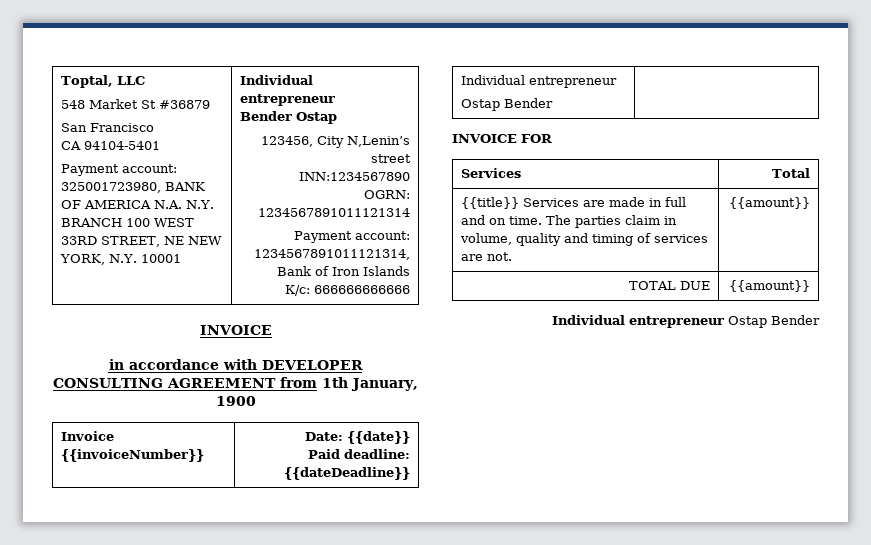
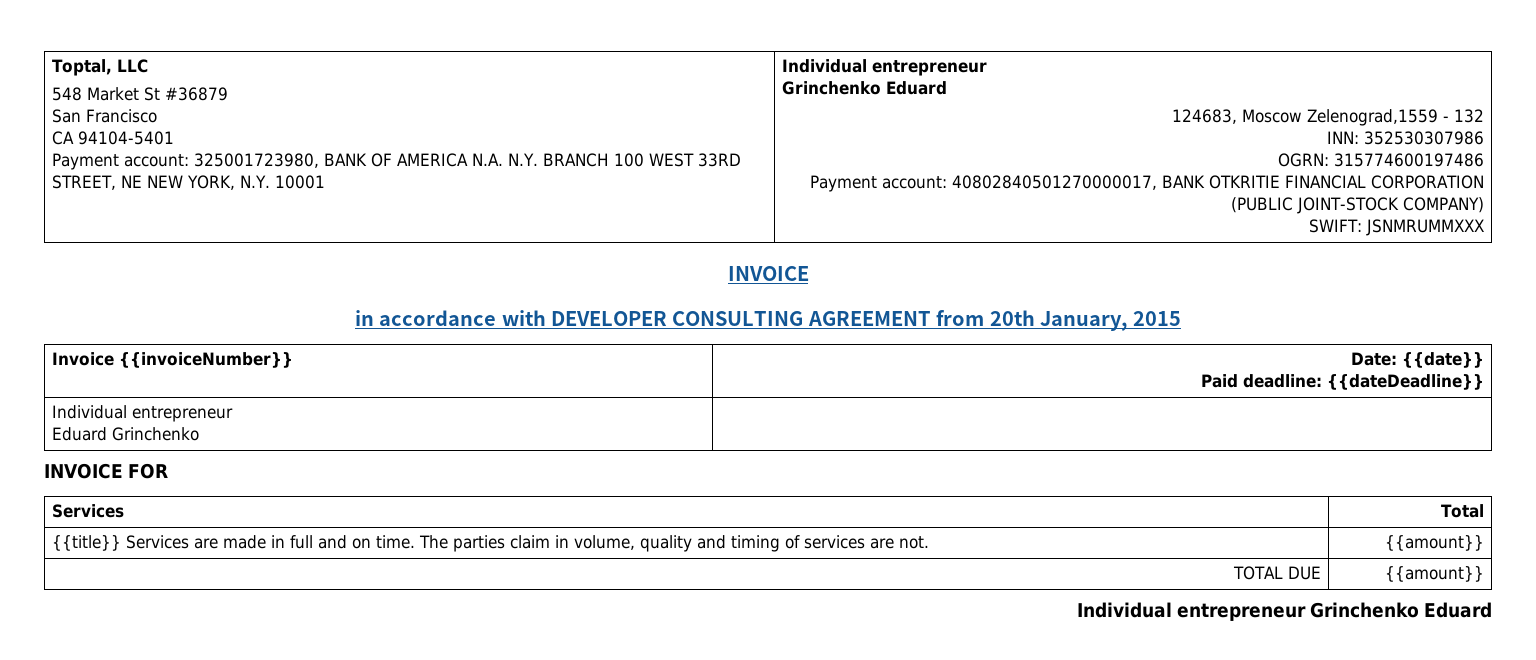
  Payment account: 325001723980, BANK OF AMERICA N.A. N.Y. BRANCH 100 WEST 33RD STREET, NE NEW YORK, N.Y. 10001 | Individual entrepreneur
- Bender Ostap
- 123456, City N,Lenin’s street
- INN:1234567890
+ Grinchenko Eduard
+ 124683, Moscow Zelenograd,1559 - 132
+ INN: 352530307986
- OGRN: 1234567891011121314
- Payment account: 1234567891011121314, Bank of Iron Islands
- К/с: 666666666666
+ OGRN: 315774600197486
+ Payment account: 40802840501270000017, BANK OTKRITIE FINANCIAL CORPORATION (PUBLIC JOINT-STOCK COMPANY)
+ SWIFT: JSNMRUMMXXX
- in accordance with DEVELOPER CONSULTING AGREEMENT from 1th January, 1900
+ in accordance with DEVELOPER CONSULTING AGREEMENT from 20th January, 2015
  Invoice {{invoiceNumber}} | Date: {{date}}
  Paid deadline: {{dateDeadline}}
  Individual entrepreneur
- Ostap Bender |
+ Eduard Grinchenko |
- Individual entrepreneur Ostap Bender
+ Individual entrepreneur Grinchenko Eduard

